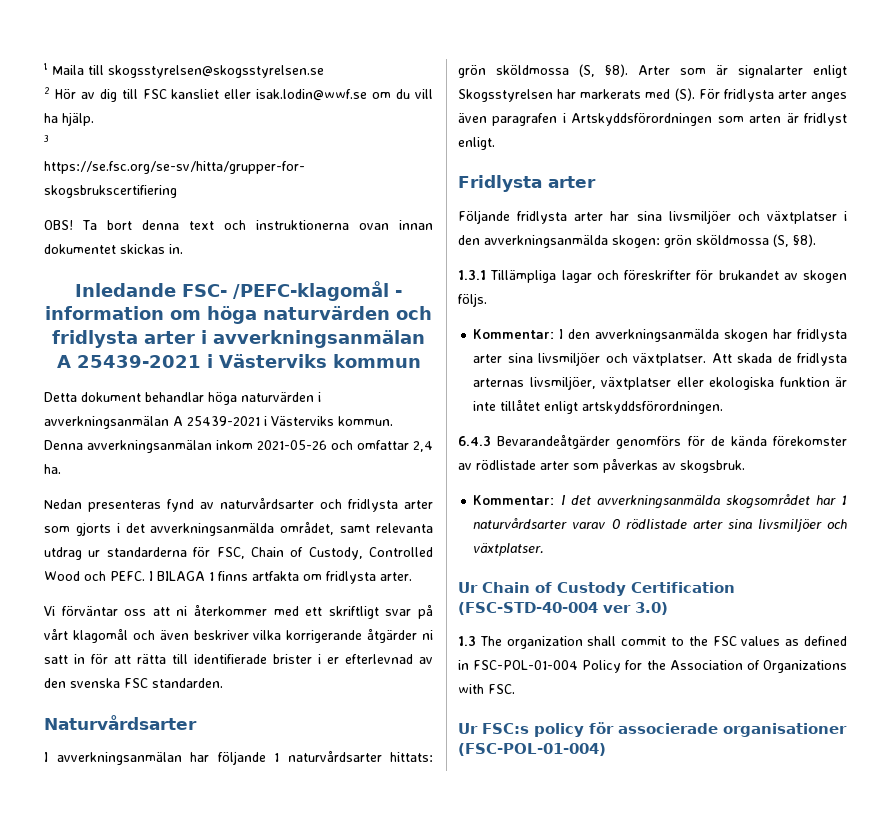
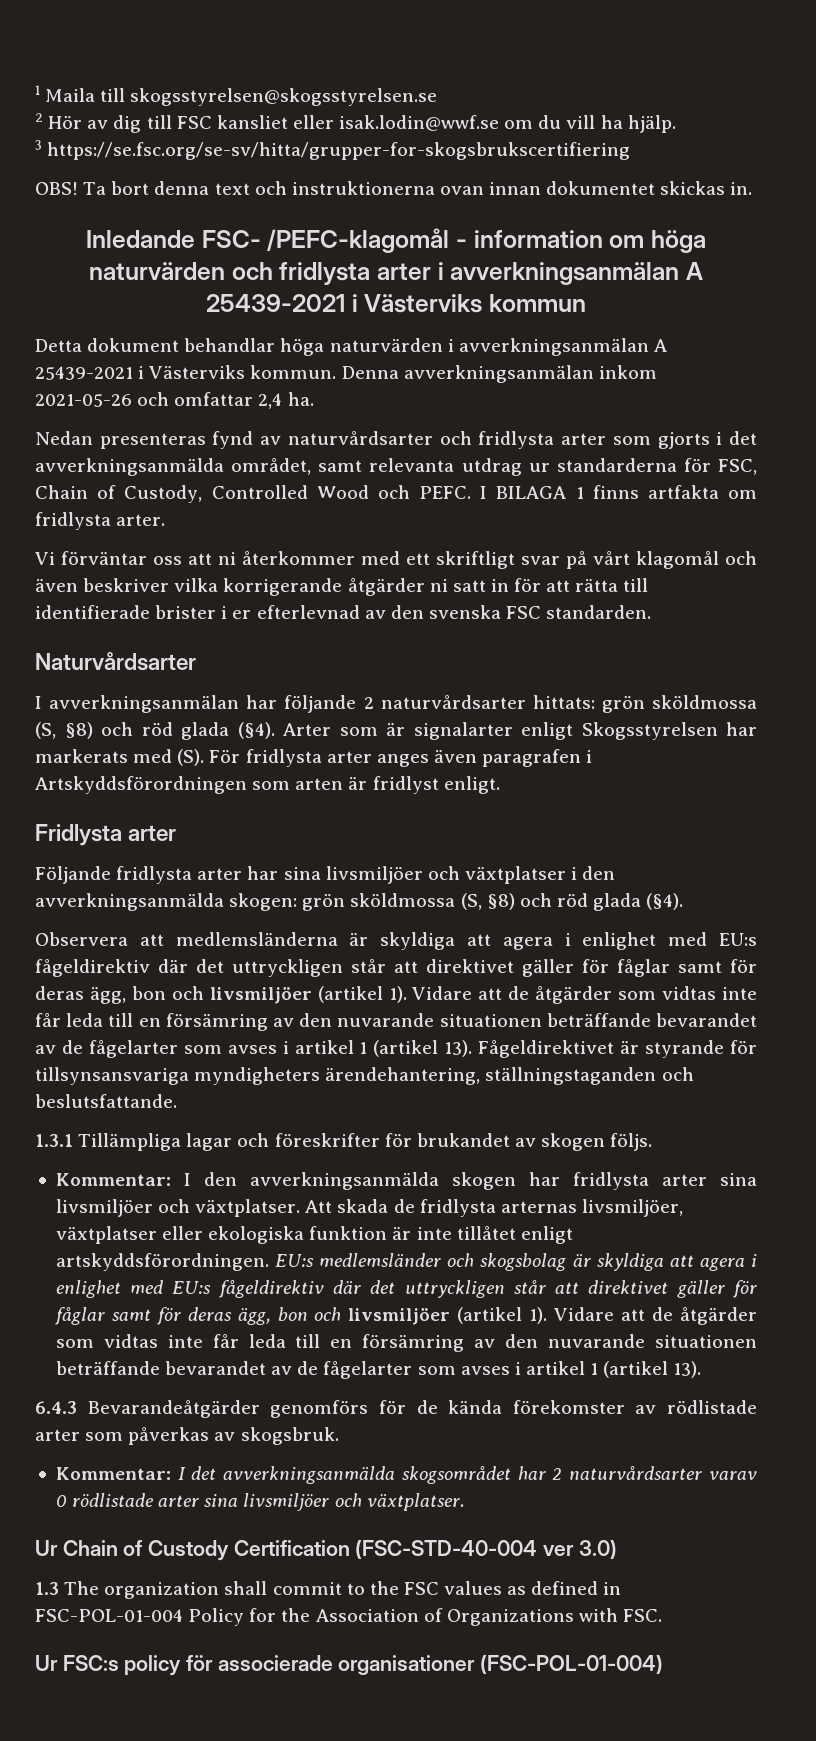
- I avverkningsanmälan har följande 1 naturvårdsarter hittats: grön sköldmossa (S, §8).
+ I avverkningsanmälan har följande 2 naturvårdsarter hittats: grön sköldmossa (S, §8) och röd glada (§4).
- Följande fridlysta arter har sina livsmiljöer och växtplatser i den avverkningsanmälda skogen: grön sköldmossa (S, §8).
+ Följande fridlysta arter har sina livsmiljöer och växtplatser i den avverkningsanmälda skogen: grön sköldmossa (S, §8) och röd glada (§4).
+ Observera att medlemsländerna är skyldiga att agera i enlighet med EU:s fågeldirektiv där det uttryckligen står att direktivet gäller för fåglar samt för deras ägg, bon och livsmiljöer (artikel 1). Vidare att de åtgärder som vidtas inte får leda till en försämring av den nuvarande situationen beträffande bevarandet av de fågelarter som avses i artikel 1 (artikel 13). Fågeldirektivet är styrande för tillsynsansvariga myndigheters ärendehantering, ställningstaganden och beslutsfattande.
+ EU:s medlemsländer och skogsbolag är skyldiga att agera i enlighet med EU:s fågeldirektiv där det uttryckligen står att direktivet gäller för fåglar samt för deras ägg, bon och livsmiljöer (artikel 1). Vidare att de åtgärder som vidtas inte får leda till en försämring av den nuvarande situationen beträffande bevarandet av de fågelarter som avses i artikel 1 (artikel 13).
- Kommentar: I det avverkningsanmälda skogsområdet har 1 naturvårdsarter varav 0 rödlistade arter sina livsmiljöer och växtplatser.
+ Kommentar: I det avverkningsanmälda skogsområdet har 2 naturvårdsarter varav 0 rödlistade arter sina livsmiljöer och växtplatser.

